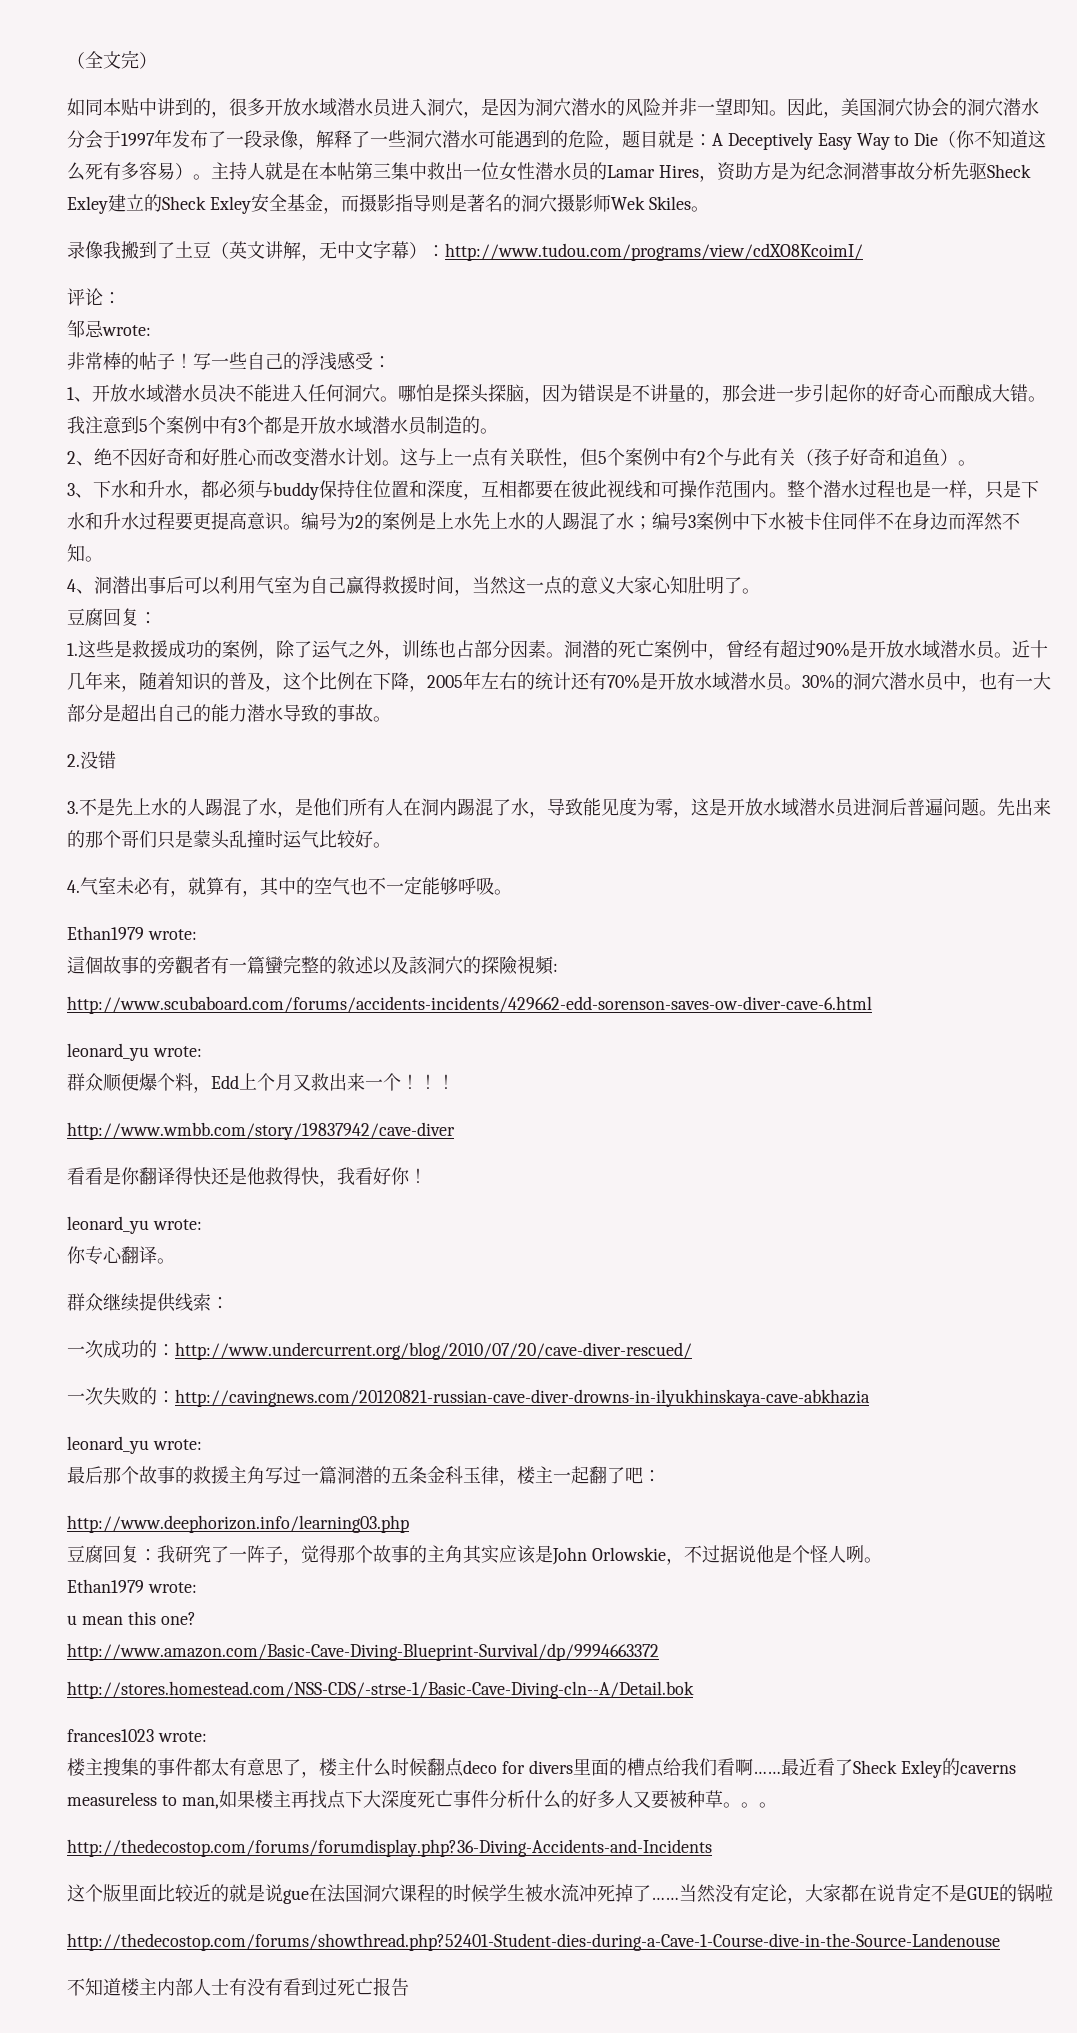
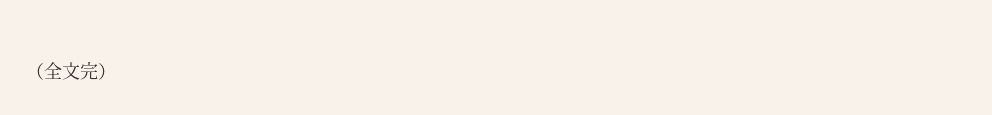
- 如同本贴中讲到的，很多开放水域潜水员进入洞穴，是因为洞穴潜水的风险并非一望即知。因此，美国洞穴协会的洞穴潜水分会于1997年发布了一段录像，解释了一些洞穴潜水可能遇到的危险，题目就是：A Deceptively Easy Way to Die（你不知道这么死有多容易）。主持人就是在本帖第三集中救出一位女性潜水员的Lamar Hires，资助方是为纪念洞潜事故分析先驱Sheck Exley建立的Sheck Exley安全基金，而摄影指导则是著名的洞穴摄影师Wek Skiles。
- 录像我搬到了土豆（英文讲解，无中文字幕）：http://www.tudou.com/programs/view/cdXO8KcoimI/
- 评论：
- 邹忌wrote:
- 非常棒的帖子！写一些自己的浮浅感受：
- 1、开放水域潜水员决不能进入任何洞穴。哪怕是探头探脑，因为错误是不讲量的，那会进一步引起你的好奇心而酿成大错。我注意到5个案例中有3个都是开放水域潜水员制造的。
- 2、绝不因好奇和好胜心而改变潜水计划。这与上一点有关联性，但5个案例中有2个与此有关（孩子好奇和追鱼）。
- 3、下水和升水，都必须与buddy保持住位置和深度，互相都要在彼此视线和可操作范围内。整个潜水过程也是一样，只是下水和升水过程要更提高意识。编号为2的案例是上水先上水的人踢混了水；编号3案例中下水被卡住同伴不在身边而浑然不知。
- 4、洞潜出事后可以利用气室为自己赢得救援时间，当然这一点的意义大家心知肚明了。
- 豆腐回复：
- 1.这些是救援成功的案例，除了运气之外，训练也占部分因素。洞潜的死亡案例中，曾经有超过90%是开放水域潜水员。近十几年来，随着知识的普及，这个比例在下降，2005年左右的统计还有70%是开放水域潜水员。30%的洞穴潜水员中，也有一大部分是超出自己的能力潜水导致的事故。
- 2.没错
- 3.不是先上水的人踢混了水，是他们所有人在洞内踢混了水，导致能见度为零，这是开放水域潜水员进洞后普遍问题。先出来的那个哥们只是蒙头乱撞时运气比较好。
- 4.气室未必有，就算有，其中的空气也不一定能够呼吸。
- Ethan1979 wrote:
- 這個故事的旁觀者有一篇蠻完整的敘述以及該洞穴的探險視頻:
- http://www.scubaboard.com/forums/accidents-incidents/429662-edd-sorenson-saves-ow-diver-cave-6.html
- leonard_yu wrote:
- 群众顺便爆个料，Edd上个月又救出来一个！！！
- http://www.wmbb.com/story/19837942/cave-diver
- 看看是你翻译得快还是他救得快，我看好你！
- leonard_yu wrote:
- 你专心翻译。
- 群众继续提供线索：
- 一次成功的：http://www.undercurrent.org/blog/2010/07/20/cave-diver-rescued/
- 一次失败的：http://cavingnews.com/20120821-russian-cave-diver-drowns-in-ilyukhinskaya-cave-abkhazia
- leonard_yu wrote:
- 最后那个故事的救援主角写过一篇洞潜的五条金科玉律，楼主一起翻了吧：
- http://www.deephorizon.info/learning03.php
- 豆腐回复：我研究了一阵子，觉得那个故事的主角其实应该是John Orlowskie，不过据说他是个怪人咧。
- Ethan1979 wrote:
- u mean this one?
- http://www.amazon.com/Basic-Cave-Diving-Blueprint-Survival/dp/9994663372
- http://stores.homestead.com/NSS-CDS/-strse-1/Basic-Cave-Diving-cln--A/Detail.bok
- frances1023 wrote:
- 楼主搜集的事件都太有意思了，楼主什么时候翻点deco for divers里面的槽点给我们看啊……最近看了Sheck Exley的caverns measureless to man,如果楼主再找点下大深度死亡事件分析什么的好多人又要被种草。。。
- http://thedecostop.com/forums/forumdisplay.php?36-Diving-Accidents-and-Incidents
- 这个版里面比较近的就是说gue在法国洞穴课程的时候学生被水流冲死掉了……当然没有定论，大家都在说肯定不是GUE的锅啦
- http://thedecostop.com/forums/showthread.php?52401-Student-dies-during-a-Cave-1-Course-dive-in-the-Source-Landenouse
- 不知道楼主内部人士有没有看到过死亡报告

